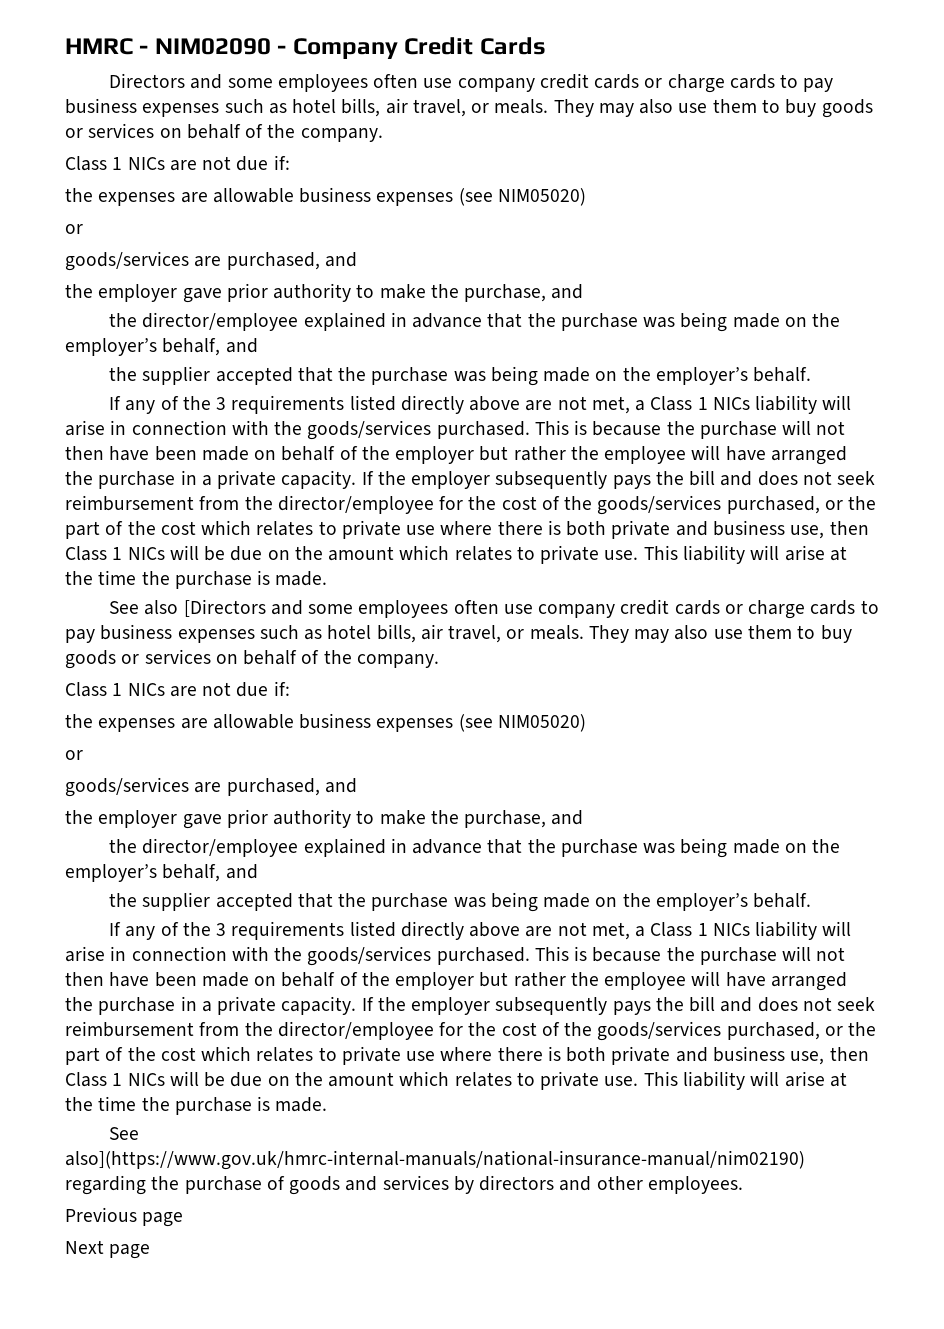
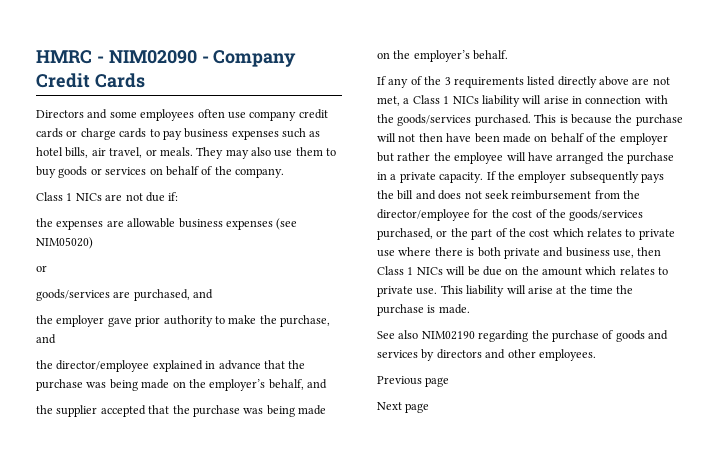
- See also [Directors and some employees often use company credit cards or charge cards to pay business expenses such as hotel bills, air travel, or meals. They may also use them to buy goods or services on behalf of the company.
- Class 1 NICs are not due if:
- the expenses are allowable business expenses (see NIM05020)
- or
- goods/services are purchased, and
- the employer gave prior authority to make the purchase, and
- the director/employee explained in advance that the purchase was being made on the employer’s behalf, and
- the supplier accepted that the purchase was being made on the employer’s behalf.
- If any of the 3 requirements listed directly above are not met, a Class 1 NICs liability will arise in connection with the goods/services purchased. This is because the purchase will not then have been made on behalf of the employer but rather the employee will have arranged the purchase in a private capacity. If the employer subsequently pays the bill and does not seek reimbursement from the director/employee for the cost of the goods/services purchased, or the part of the cost which relates to private use where there is both private and business use, then Class 1 NICs will be due on the amount which relates to private use. This liability will arise at the time the purchase is made.
- See also](https://www.gov.uk/hmrc-internal-manuals/national-insurance-manual/nim02190) regarding the purchase of goods and services by directors and other employees.
+ See also NIM02190 regarding the purchase of goods and services by directors and other employees.

